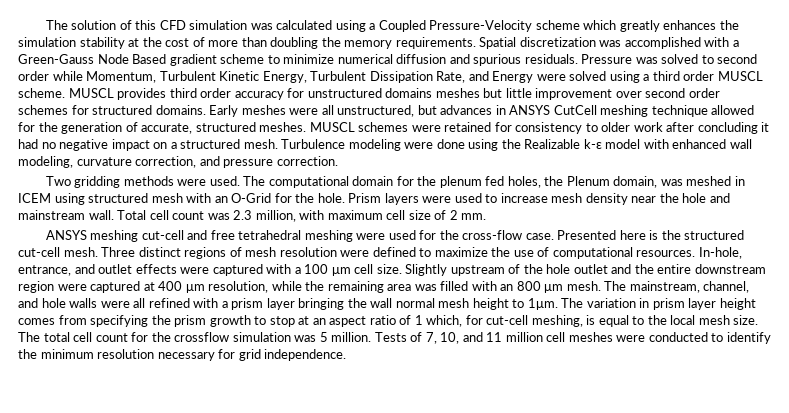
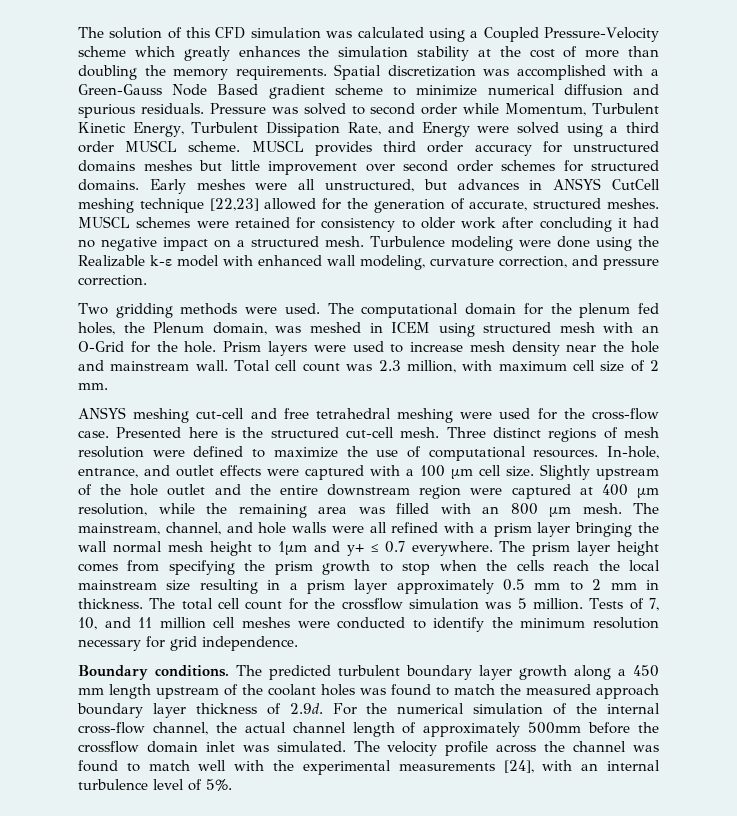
- Early meshes were all unstructured, but advances in ANSYS CutCell meshing technique allowed for the generation of accurate, structured meshes.
+ Early meshes were all unstructured, but advances in ANSYS CutCell meshing technique [22,23] allowed for the generation of accurate, structured meshes.
- The mainstream, channel, and hole walls were all refined with a prism layer bringing the wall normal mesh height to 1μm. The variation in prism layer height comes from specifying the prism growth to stop at an aspect ratio of 1 which, for cut-cell meshing, is equal to the local mesh size.
+ The mainstream, channel, and hole walls were all refined with a prism layer bringing the wall normal mesh height to 1μm and y+ ≤ 0.7 everywhere. The prism layer height comes from specifying the prism growth to stop when the cells reach the local mainstream size resulting in a prism layer approximately 0.5 mm to 2 mm in thickness.
+ Boundary conditions. The predicted turbulent boundary layer growth along a 450 mm length upstream of the coolant holes was found to match the measured approach boundary layer thickness of 2.9d. For the numerical simulation of the internal cross-flow channel, the actual channel length of approximately 500mm before the crossflow domain inlet was simulated. The velocity profile across the channel was found to match well with the experimental measurements [24], with an internal turbulence level of 5%.

